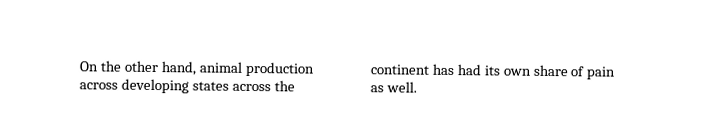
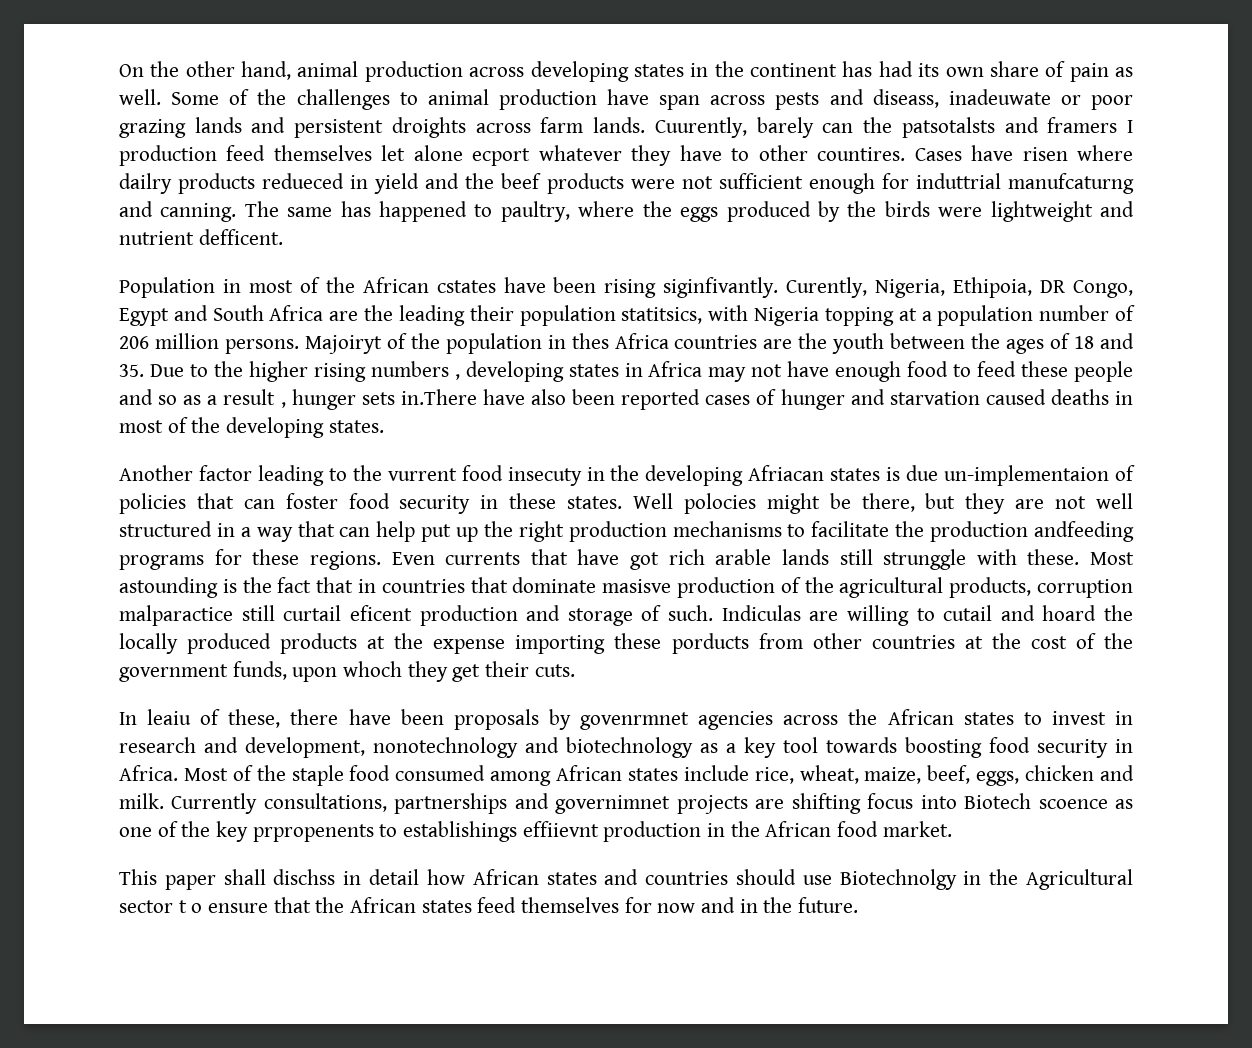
- On the other hand, animal production across developing states across the continent has had its own share of pain as well.
+ On the other hand, animal production across developing states in the continent has had its own share of pain as well.
+ Some of the challenges to animal production have span across pests and diseass, inadeuwate or poor grazing lands and persistent droights across farm lands. Cuurently, barely can the patsotalsts and framers I production feed themselves let alone ecport whatever they have to other countires. Cases have risen where dailry products redueced in yield and the beef products were not sufficient enough for induttrial manufcaturng and canning. The same has happened to paultry, where the eggs produced by the birds were lightweight and nutrient defficent.
+ Population in most of the African cstates have been rising siginfivantly. Curently, Nigeria, Ethipoia, DR Congo, Egypt and South Africa are the leading their population statitsics, with Nigeria topping at a population number of 206 million persons. Majoiryt of the population in thes Africa countries are the youth between the ages of 18 and 35. Due to the higher rising numbers , developing states in Africa may not have enough food to feed these people and so as a result , hunger sets in.There have also been reported cases of hunger and starvation caused deaths in most of the developing states.
+ Another factor leading to the vurrent food insecuty in the developing Afriacan states is due un-implementaion of policies that can foster food security in these states. Well polocies might be there, but they are not well structured in a way that can help put up the right production mechanisms to facilitate the production andfeeding programs for these regions. Even currents that have got rich arable lands still strunggle with these. Most astounding is the fact that in countries that dominate masisve production of the agricultural products, corruption malparactice still curtail eficent production and storage of such. Indiculas are willing to cutail and hoard the locally produced products at the expense importing these porducts from other countries at the cost of the government funds, upon whoch they get their cuts.
+ In leaiu of these, there have been proposals by govenrmnet agencies across the African states to invest in research and development, nonotechnology and biotechnology as a key tool towards boosting food security in Africa. Most of the staple food consumed among African states include rice, wheat, maize, beef, eggs, chicken and milk. Currently consultations, partnerships and governimnet projects are shifting focus into Biotech scoence as one of the key prpropenents to establishings effiievnt production in the African food market.
+ This paper shall dischss in detail how African states and countries should use Biotechnolgy in the Agricultural sector t o ensure that the African states feed themselves for now and in the future.

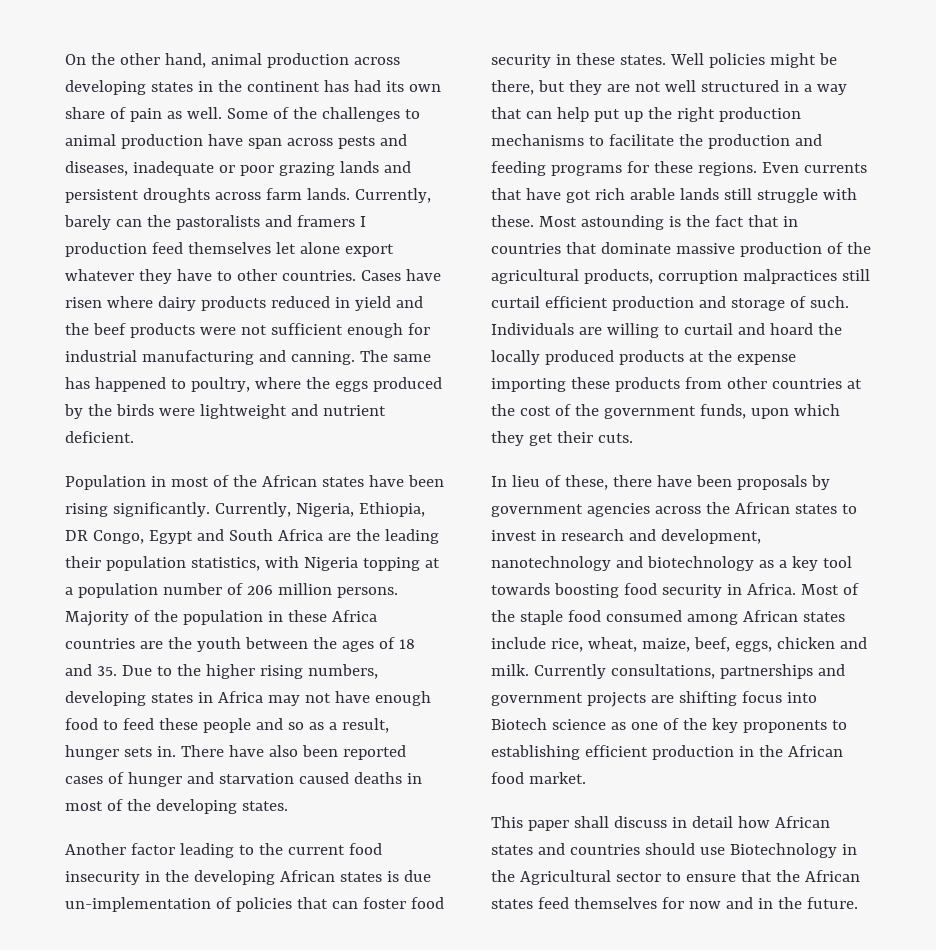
- Some of the challenges to animal production have span across pests and diseass, inadeuwate or poor grazing lands and persistent droights across farm lands.
+ Some of the challenges to animal production have span across pests and diseases, inadequate or poor grazing lands and persistent droughts across farm lands.
- Cuurently, barely can the patsotalsts and framers I production feed themselves let alone ecport whatever they have to other countires.
+ Currently, barely can the pastoralists and framers I production feed themselves let alone export whatever they have to other countries.
- Cases have risen where dailry products redueced in yield and the beef products were not sufficient enough for induttrial manufcaturng and canning.
+ Cases have risen where dairy products reduced in yield and the beef products were not sufficient enough for industrial manufacturing and canning.
- The same has happened to paultry, where the eggs produced by the birds were lightweight and nutrient defficent.
+ The same has happened to poultry, where the eggs produced by the birds were lightweight and nutrient deficient.
- Population in most of the African cstates have been rising siginfivantly. Curently, Nigeria, Ethipoia, DR Congo, Egypt and South Africa are the leading their population statitsics, with Nigeria topping at a population number of 206 million persons.
+ Population in most of the African states have been rising significantly. Currently, Nigeria, Ethiopia, DR Congo, Egypt and South Africa are the leading their population statistics, with Nigeria topping at a population number of 206 million persons.
- Majoiryt of the population in thes Africa countries are the youth between the ages of 18 and 35. Due to the higher rising numbers , developing states in Africa may not have enough food to feed these people and so as a result , hunger sets in.There have also been reported cases of hunger and starvation caused deaths in most of the developing states.
+ Majority of the population in these Africa countries are the youth between the ages of 18 and 35. Due to the higher rising numbers, developing states in Africa may not have enough food to feed these people and so as a result, hunger sets in. There have also been reported cases of hunger and starvation caused deaths in most of the developing states.
- Another factor leading to the vurrent food insecuty in the developing Afriacan states is due un-implementaion of policies that can foster food security in these states.
+ Another factor leading to the current food insecurity in the developing African states is due un-implementation of policies that can foster food security in these states.
- Well polocies might be there, but they are not well structured in a way that can help put up the right production mechanisms to facilitate the production andfeeding programs for these regions.
+ Well policies might be there, but they are not well structured in a way that can help put up the right production mechanisms to facilitate the production and feeding programs for these regions.
- Even currents that have got rich arable lands still strunggle with these.
+ Even currents that have got rich arable lands still struggle with these.
- Most astounding is the fact that in countries that dominate masisve production of the agricultural products, corruption malparactice still curtail eficent production and storage of such.
+ Most astounding is the fact that in countries that dominate massive production of the agricultural products, corruption malpractices still curtail efficient production and storage of such.
- Indiculas are willing to cutail and hoard the locally produced products at the expense importing these porducts from other countries at the cost of the government funds, upon whoch they get their cuts.
+ Individuals are willing to curtail and hoard the locally produced products at the expense importing these products from other countries at the cost of the government funds, upon which they get their cuts.
- In leaiu of these, there have been proposals by govenrmnet agencies across the African states to invest in research and development, nonotechnology and biotechnology as a key tool towards boosting food security in Africa.
+ In lieu of these, there have been proposals by government agencies across the African states to invest in research and development, nanotechnology and biotechnology as a key tool towards boosting food security in Africa.
- Currently consultations, partnerships and governimnet projects are shifting focus into Biotech scoence as one of the key prpropenents to establishings effiievnt production in the African food market.
+ Currently consultations, partnerships and government projects are shifting focus into Biotech science as one of the key proponents to establishing efficient production in the African food market.
- This paper shall dischss in detail how African states and countries should use Biotechnolgy in the Agricultural sector t o ensure that the African states feed themselves for now and in the future.
+ This paper shall discuss in detail how African states and countries should use Biotechnology in the Agricultural sector to ensure that the African states feed themselves for now and in the future.

